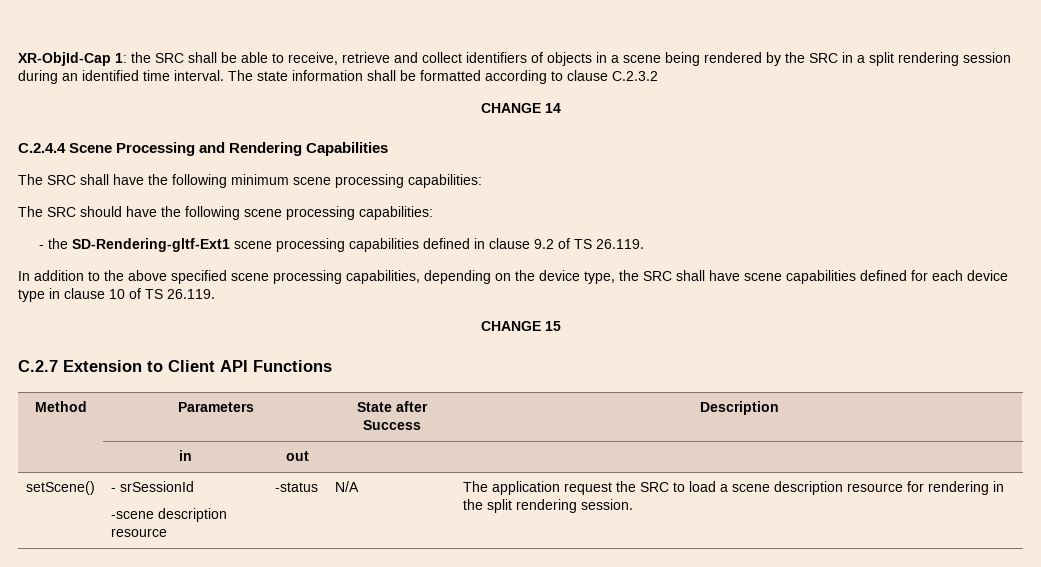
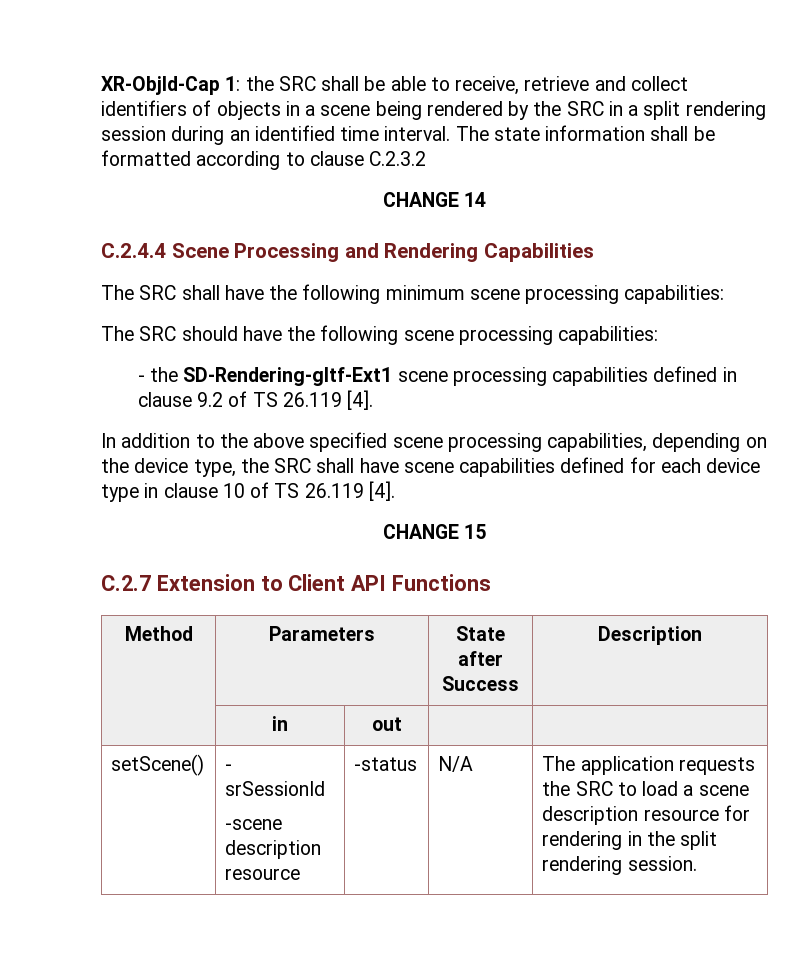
- - the SD-Rendering-gltf-Ext1 scene processing capabilities defined in clause 9.2 of TS 26.119.
+ - the SD-Rendering-gltf-Ext1 scene processing capabilities defined in clause 9.2 of TS 26.119 [4].
- In addition to the above specified scene processing capabilities, depending on the device type, the SRC shall have scene capabilities defined for each device type in clause 10 of TS 26.119.
+ In addition to the above specified scene processing capabilities, depending on the device type, the SRC shall have scene capabilities defined for each device type in clause 10 of TS 26.119 [4].
  setScene() | - srSessionId
- -scene description resource | -status | N/A | The application request the SRC to load a scene description resource for rendering in the split rendering session.
+ -scene description resource | -status | N/A | The application requests the SRC to load a scene description resource for rendering in the split rendering session.

